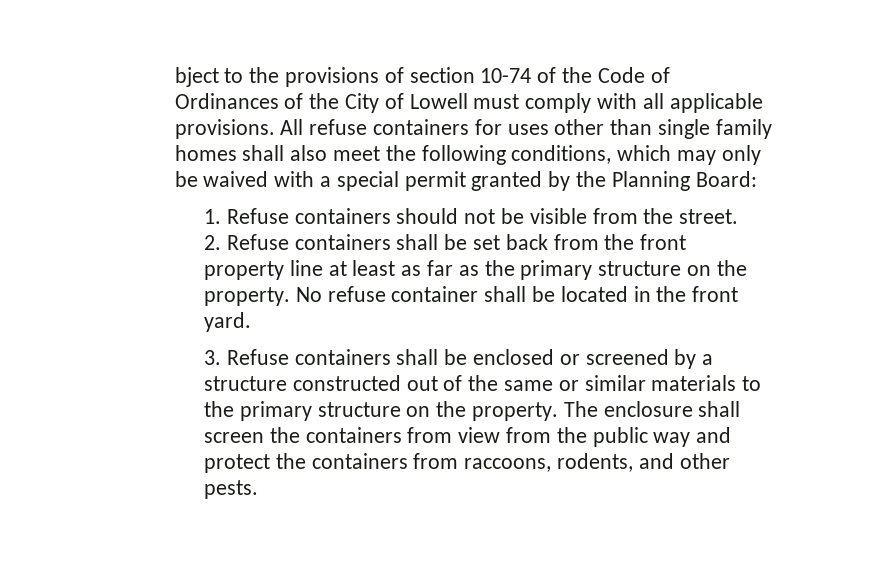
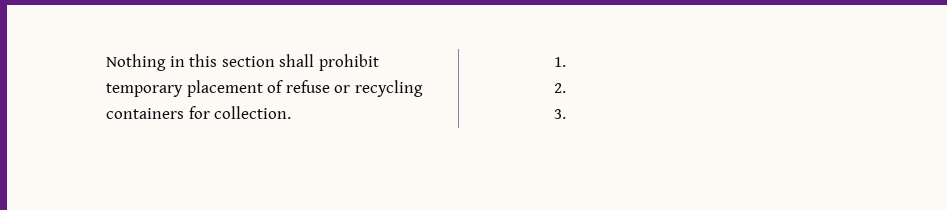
- bject to the provisions of section 10-74 of the Code of Ordinances of the City of Lowell must comply with all applicable provisions. All refuse containers for uses other than single family homes shall also meet the following conditions, which may only be waived with a special permit granted by the Planning Board:
- 1. Refuse containers should not be visible from the street.
- 2. Refuse containers shall be set back from the front property line at least as far as the primary structure on the property. No refuse container shall be located in the front yard.
- 3. Refuse containers shall be enclosed or screened by a structure constructed out of the same or similar materials to the primary structure on the property. The enclosure shall screen the containers from view from the public way and protect the containers from raccoons, rodents, and other pests.
+ Nothing in this section shall prohibit temporary placement of refuse or recycling containers for collection.
+ 1.
+ 2.
+ 3.

